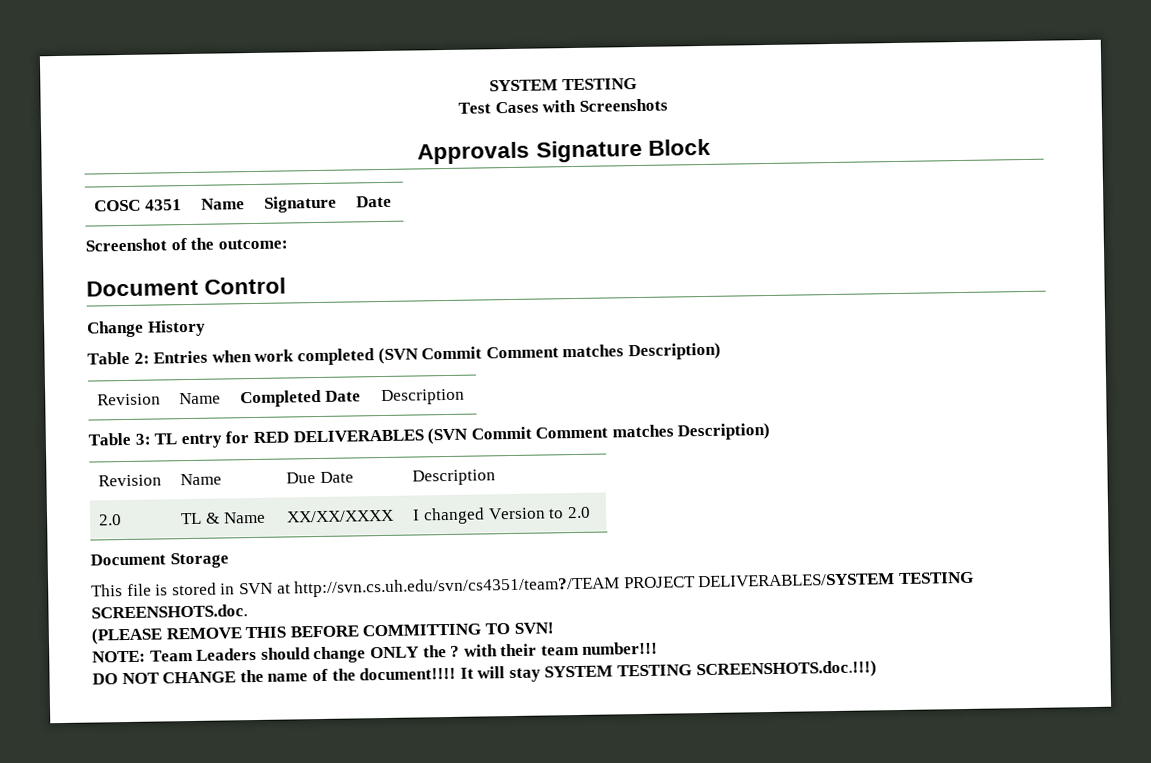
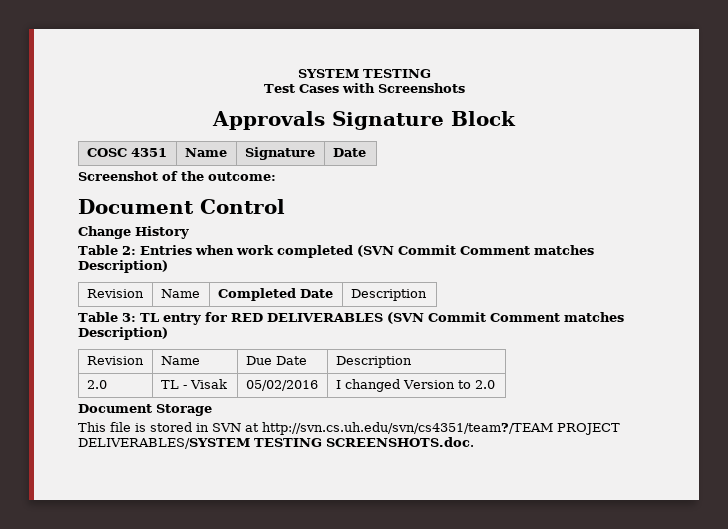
- 2.0 | TL & Name | XX/XX/XXXX | I changed Version to 2.0
+ 2.0 | TL - Visak | 05/02/2016 | I changed Version to 2.0
- (PLEASE REMOVE THIS BEFORE COMMITTING TO SVN!
- NOTE: Team Leaders should change ONLY the ? with their team number!!!
- DO NOT CHANGE the name of the document!!!! It will stay SYSTEM TESTING SCREENSHOTS.doc.!!!)

